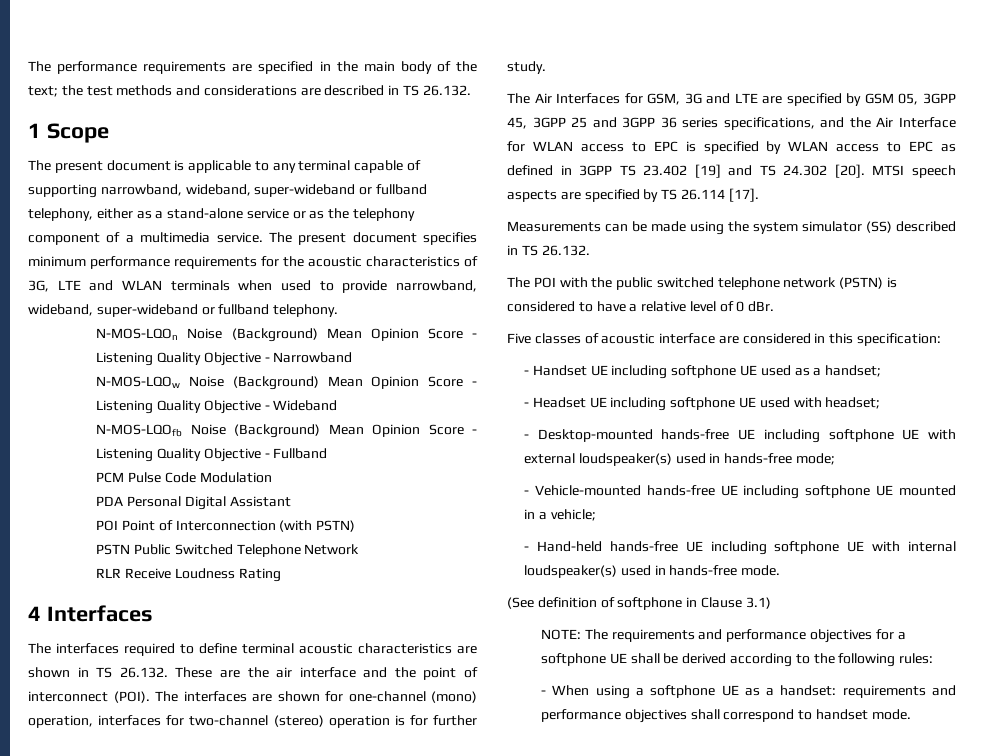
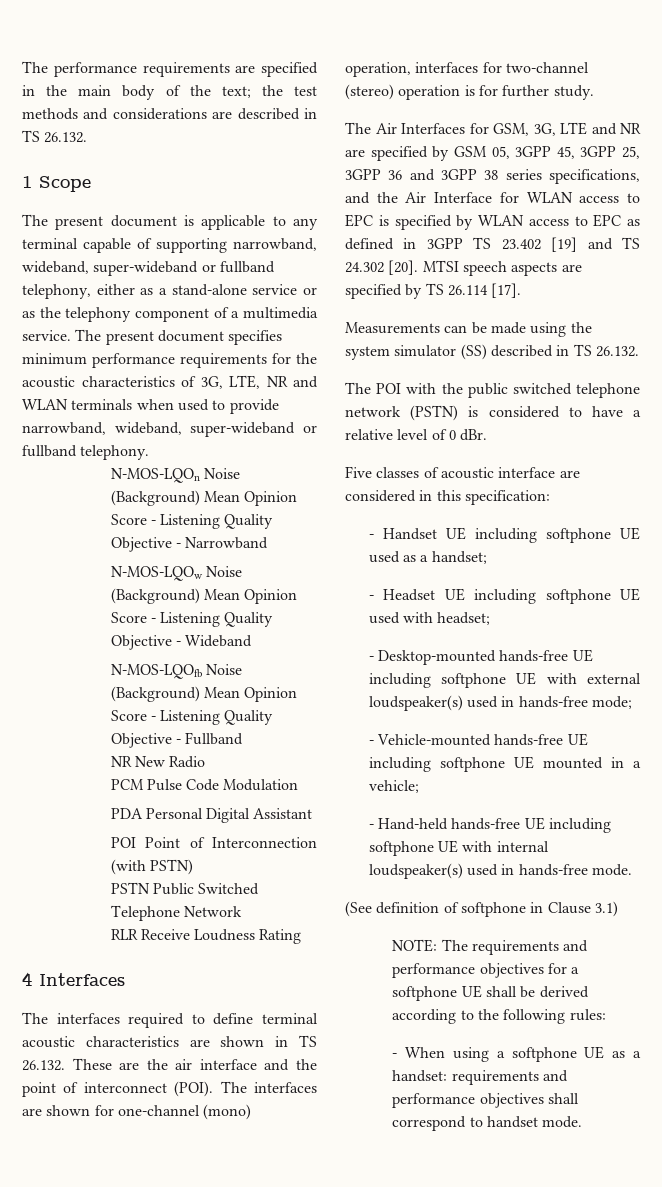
- The present document specifies minimum performance requirements for the acoustic characteristics of 3G, LTE and WLAN terminals when used to provide narrowband, wideband, super-wideband or fullband telephony.
+ The present document specifies minimum performance requirements for the acoustic characteristics of 3G, LTE, NR and WLAN terminals when used to provide narrowband, wideband, super-wideband or fullband telephony.
+ NR New Radio
- The Air Interfaces for GSM, 3G and LTE are specified by GSM 05, 3GPP 45, 3GPP 25 and 3GPP 36 series specifications, and the Air Interface for WLAN access to EPC is specified by WLAN access to EPC as defined in 3GPP TS 23.402 [19] and TS 24.302 [20].
+ The Air Interfaces for GSM, 3G, LTE and NR are specified by GSM 05, 3GPP 45, 3GPP 25, 3GPP 36 and 3GPP 38 series specifications, and the Air Interface for WLAN access to EPC is specified by WLAN access to EPC as defined in 3GPP TS 23.402 [19] and TS 24.302 [20].

